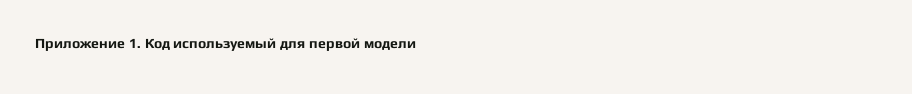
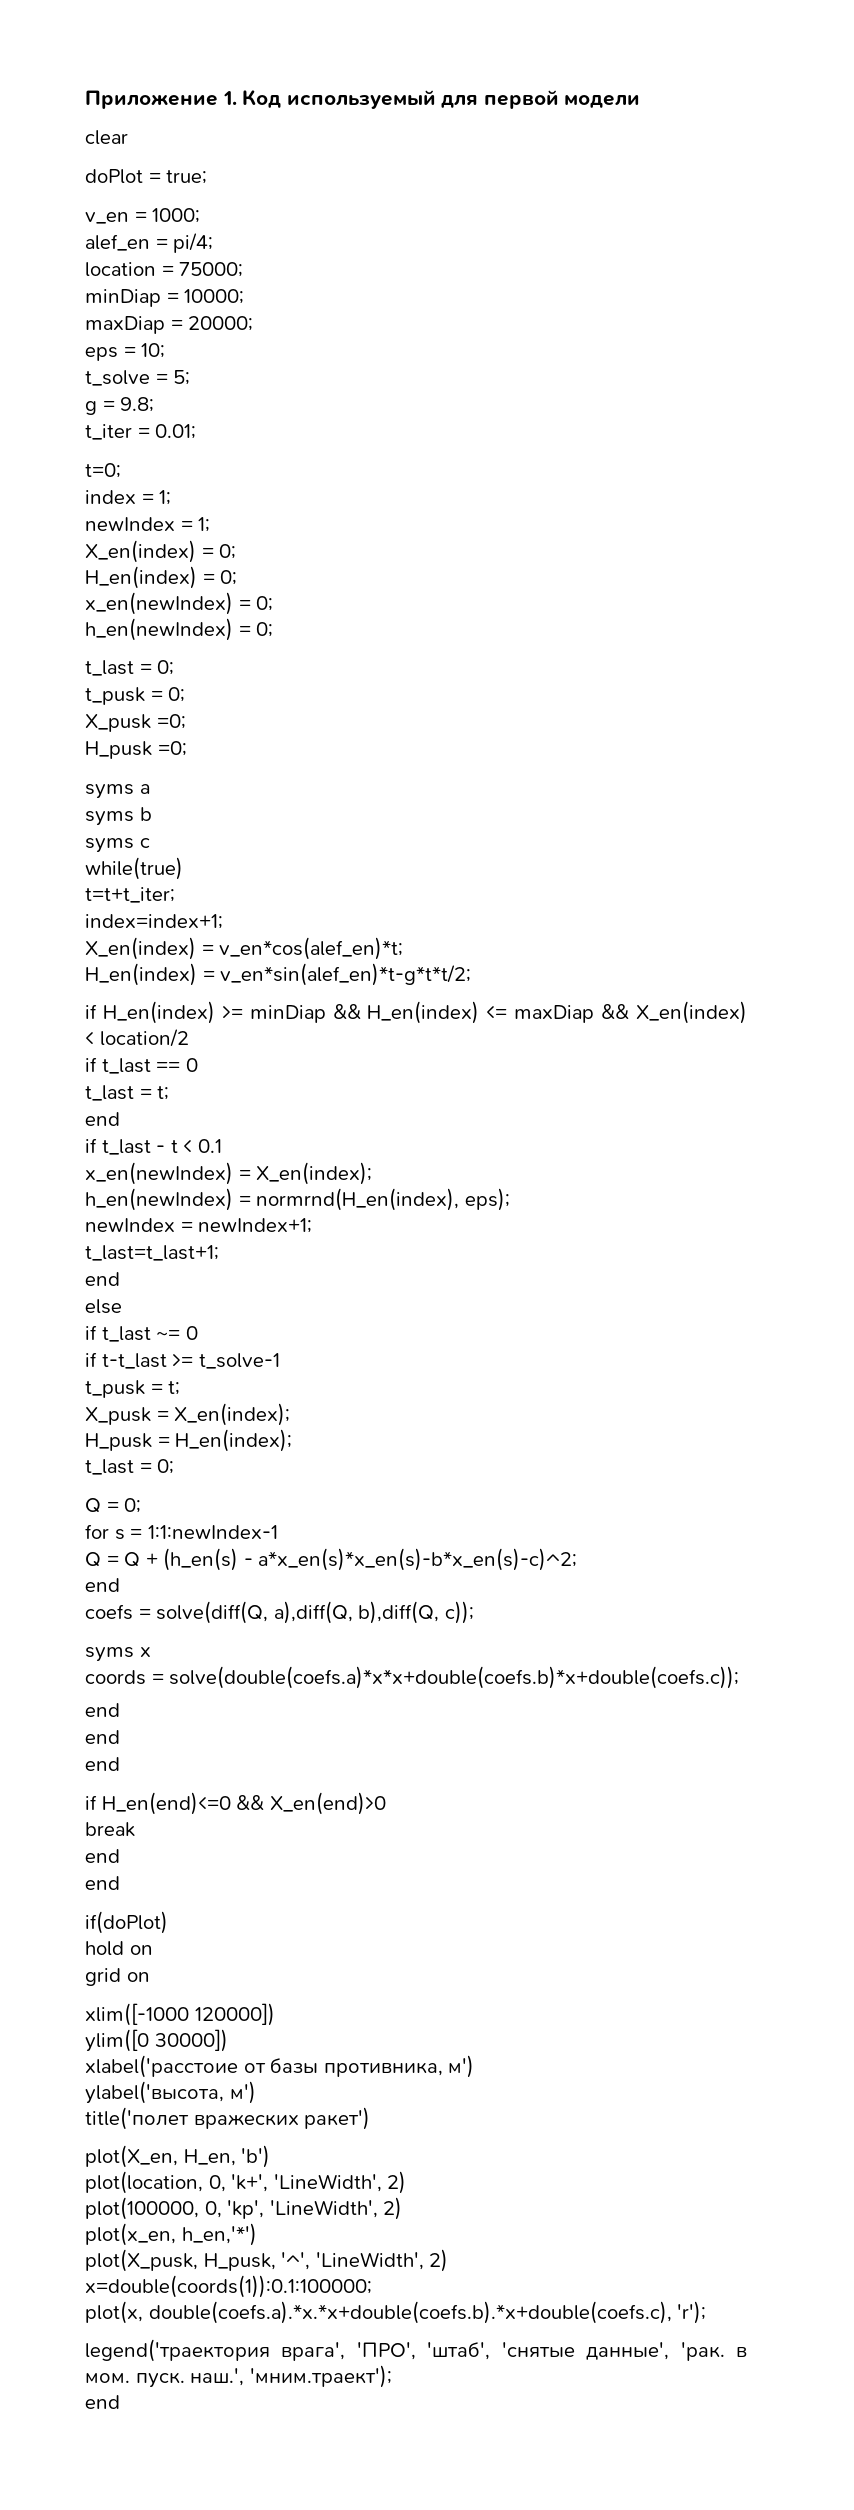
+ clear
+ doPlot = true;
+ v_en = 1000;
+ alef_en = pi/4;
+ location = 75000;
+ minDiap = 10000;
+ maxDiap = 20000;
+ eps = 10;
+ t_solve = 5;
+ g = 9.8;
+ t_iter = 0.01;
+ t=0;
+ index = 1;
+ newIndex = 1;
+ X_en(index) = 0;
+ H_en(index) = 0;
+ x_en(newIndex) = 0;
+ h_en(newIndex) = 0;
+ t_last = 0;
+ t_pusk = 0;
+ X_pusk =0;
+ H_pusk =0;
+ syms a
+ syms b
+ syms c
+ while(true)
+ t=t+t_iter;
+ index=index+1;
+ X_en(index) = v_en*cos(alef_en)*t;
+ H_en(index) = v_en*sin(alef_en)*t-g*t*t/2;
+ if H_en(index) >= minDiap && H_en(index) <= maxDiap && X_en(index) < location/2
+ if t_last == 0
+ t_last = t;
+ end
+ if t_last - t < 0.1
+ x_en(newIndex) = X_en(index);
+ h_en(newIndex) = normrnd(H_en(index), eps);
+ newIndex = newIndex+1;
+ t_last=t_last+1;
+ end
+ else
+ if t_last ~= 0
+ if t-t_last >= t_solve-1
+ t_pusk = t;
+ X_pusk = X_en(index);
+ H_pusk = H_en(index);
+ t_last = 0;
+ Q = 0;
+ for s = 1:1:newIndex-1
+ Q = Q + (h_en(s) - a*x_en(s)*x_en(s)-b*x_en(s)-c)^2;
+ end
+ coefs = solve(diff(Q, a),diff(Q, b),diff(Q, c));
+ syms x
+ coords = solve(double(coefs.a)*x*x+double(coefs.b)*x+double(coefs.c));
+ end
+ end
+ end
+ if H_en(end)<=0 && X_en(end)>0
+ break
+ end
+ end
+ if(doPlot)
+ hold on
+ grid on
+ xlim([-1000 120000])
+ ylim([0 30000])
+ xlabel('расстоие от базы противника, м')
+ ylabel('высота, м')
+ title('полет вражеских ракет')
+ plot(X_en, H_en, 'b')
+ plot(location, 0, 'k+', 'LineWidth', 2)
+ plot(100000, 0, 'kp', 'LineWidth', 2)
+ plot(x_en, h_en,'*')
+ plot(X_pusk, H_pusk, '^', 'LineWidth', 2)
+ x=double(coords(1)):0.1:100000;
+ plot(x, double(coefs.a).*x.*x+double(coefs.b).*x+double(coefs.c), 'r');
+ legend('траектория врага', 'ПРО', 'штаб', 'снятые данные', 'рак. в мом. пуск. наш.', 'мним.траект');
+ end

